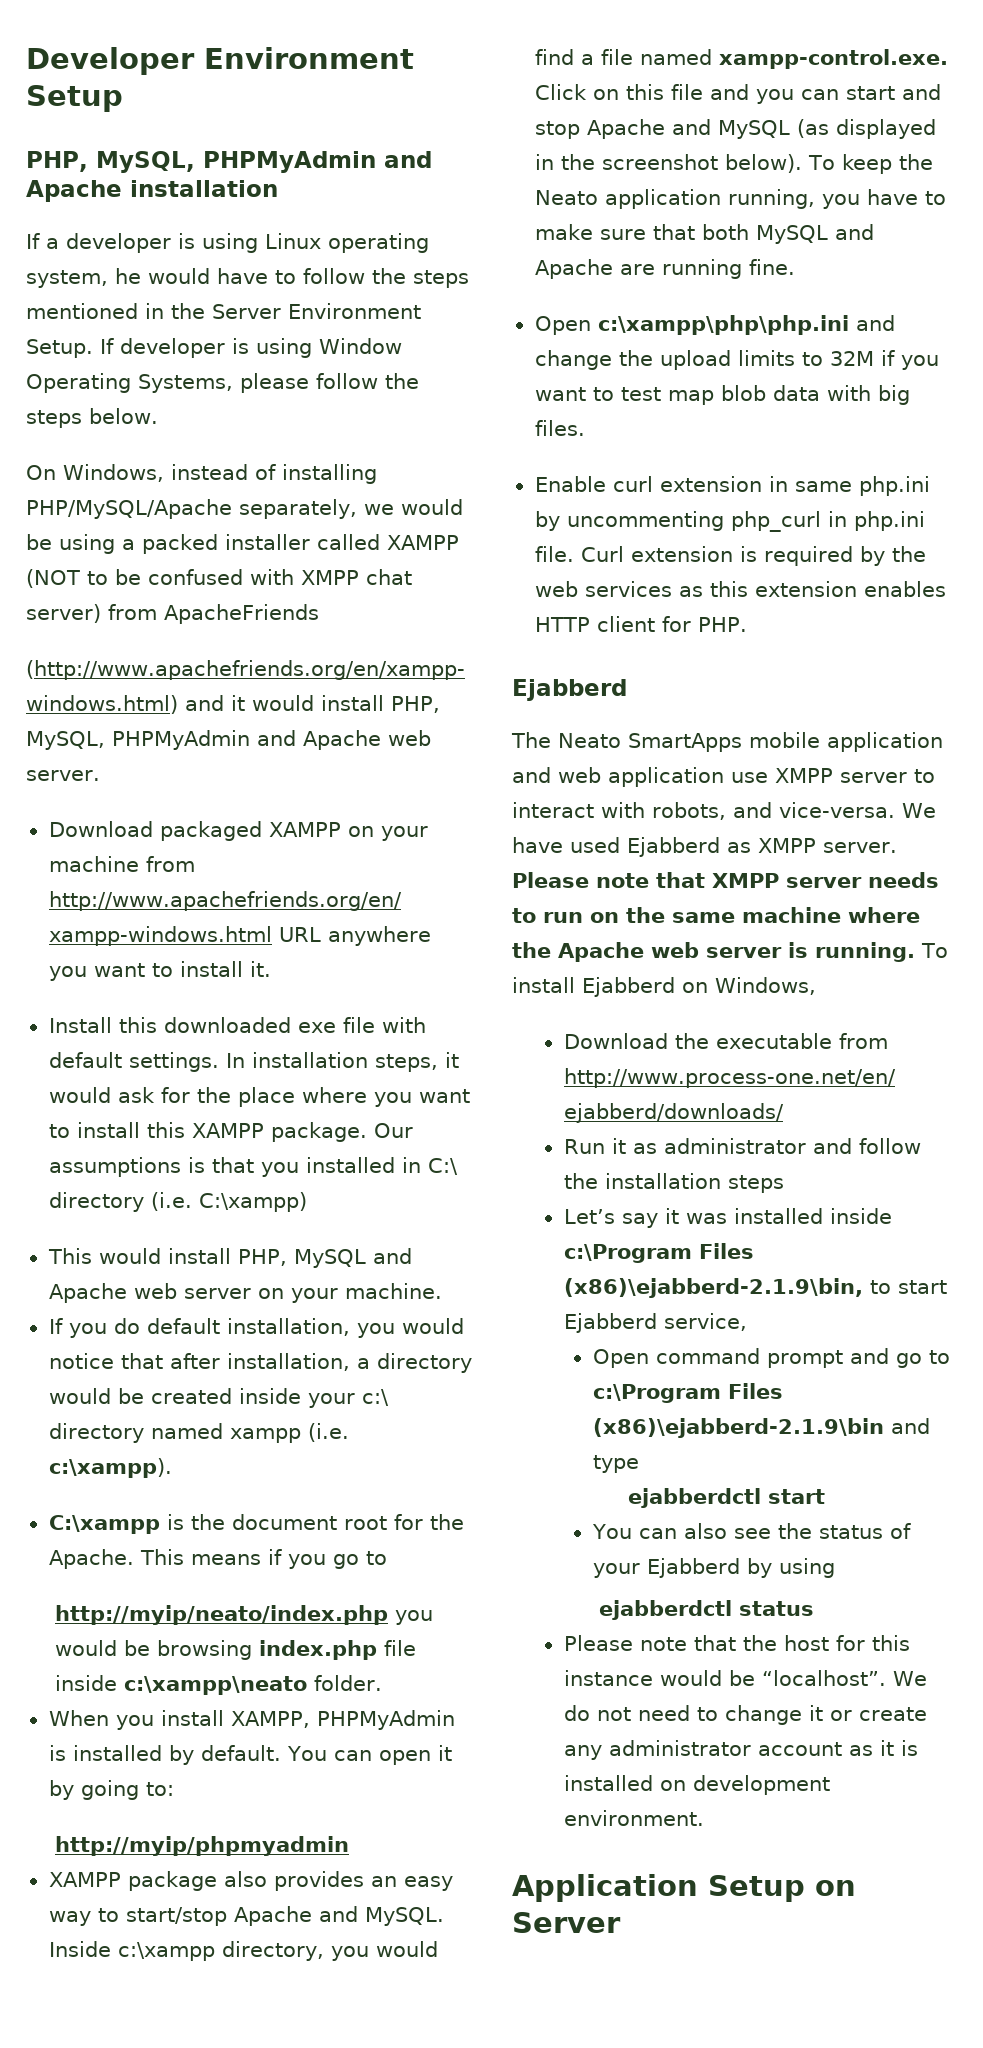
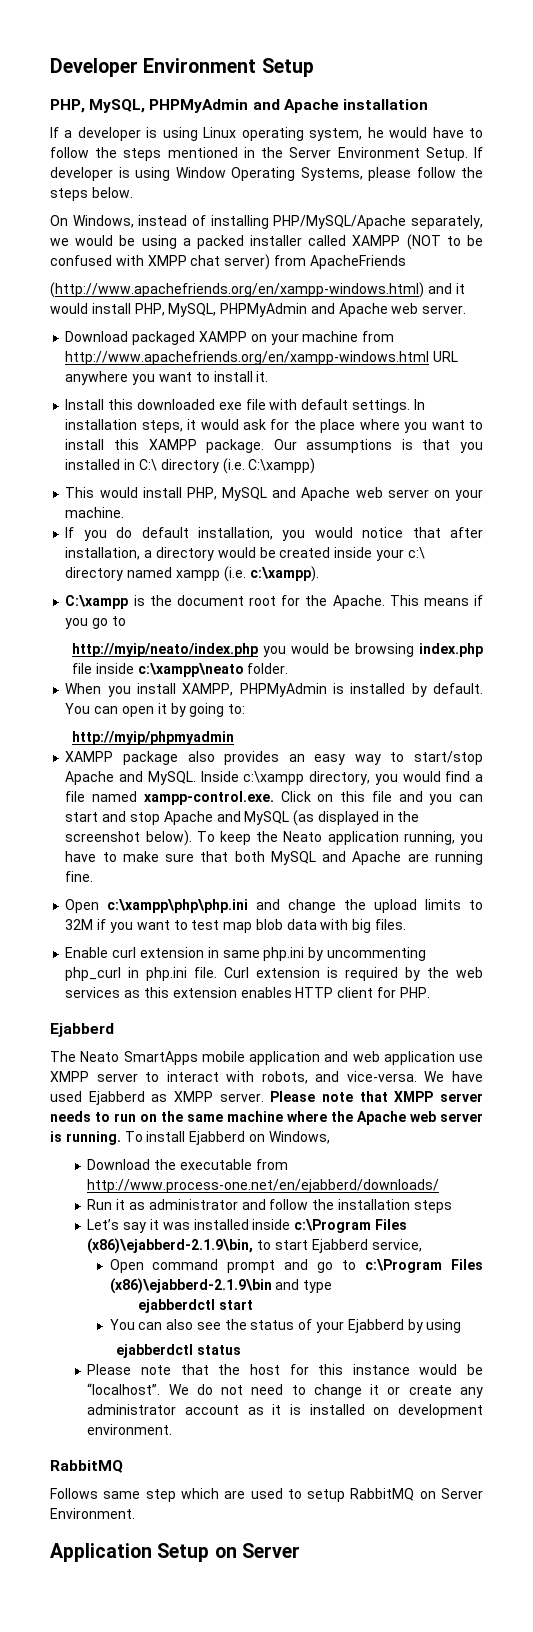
  We do not need to change it or create any administrator account as it is installed on development environment.
+ RabbitMQ
+ Follows same step which are used to setup RabbitMQ on Server Environment.

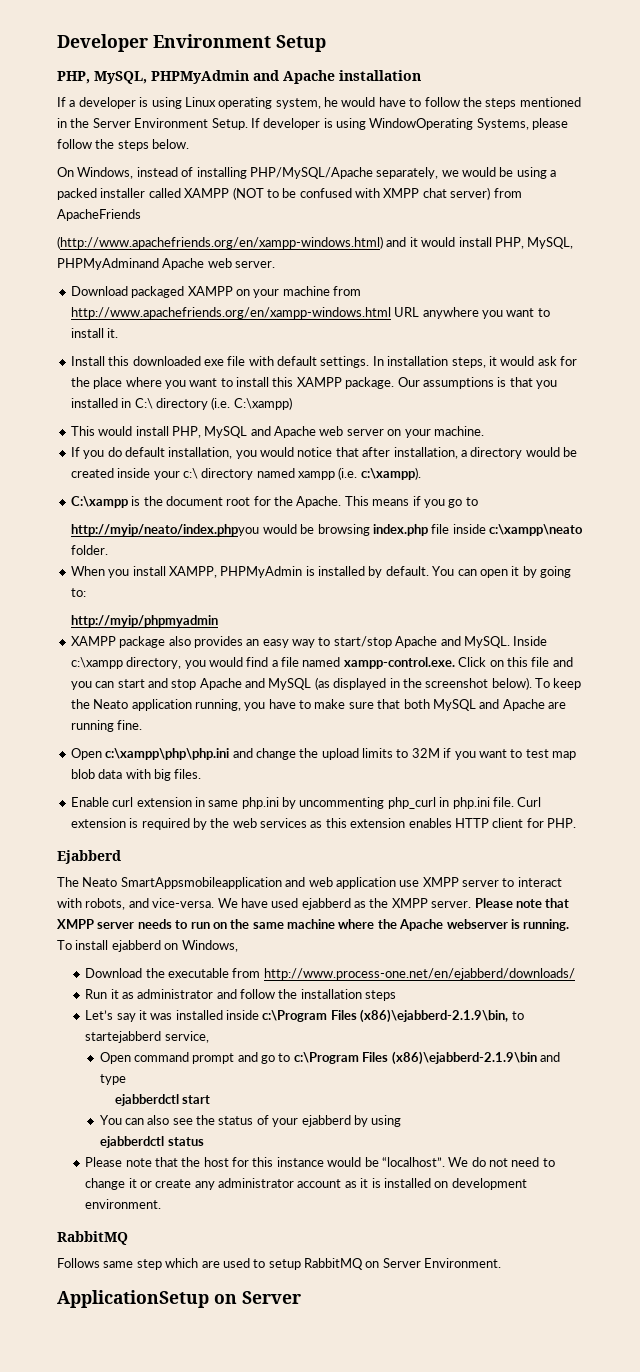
- If developer is using Window Operating Systems, please follow the steps below.
+ If developer is using WindowOperating Systems, please follow the steps below.
- (http://www.apachefriends.org/en/xampp-windows.html) and it would install PHP, MySQL, PHPMyAdmin and Apache web server.
+ (http://www.apachefriends.org/en/xampp-windows.html) and it would install PHP, MySQL, PHPMyAdminand Apache web server.
- http://myip/neato/index.php you would be browsing index.php file inside c:\xampp\neato folder.
+ http://myip/neato/index.phpyou would be browsing index.php file inside c:\xampp\neato folder.
- The Neato SmartApps mobile application and web application use XMPP server to interact with robots, and vice-versa.
+ The Neato SmartAppsmobileapplication and web application use XMPP server to interact with robots, and vice-versa.
- We have used Ejabberd as XMPP server.
+ We have used ejabberd as the XMPP server.
- Please note that XMPP server needs to run on the same machine where the Apache web server is running.
+ Please note that XMPP server needs to run on the same machine where the Apache webserver is running.
- To install Ejabberd on Windows,
+ To install ejabberd on Windows,
- Let’s say it was installed inside c:\Program Files (x86)\ejabberd-2.1.9\bin, to start Ejabberd service,
+ Let’s say it was installed inside c:\Program Files (x86)\ejabberd-2.1.9\bin, to startejabberd service,
- You can also see the status of your Ejabberd by using
+ You can also see the status of your ejabberd by using
- Application Setup on Server
+ ApplicationSetup on Server

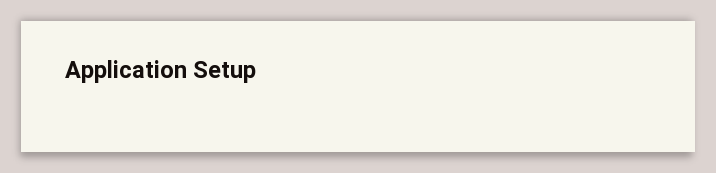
- Developer Environment Setup
+ Application Setup
- PHP, MySQL, PHPMyAdmin and Apache installation
- If a developer is using Linux operating system, he would have to follow the steps mentioned in the Server Environment Setup. If developer is using WindowOperating Systems, please follow the steps below.
- On Windows, instead of installing PHP/MySQL/Apache separately, we would be using a packed installer called XAMPP (NOT to be confused with XMPP chat server) from ApacheFriends
- (http://www.apachefriends.org/en/xampp-windows.html) and it would install PHP, MySQL, PHPMyAdminand Apache web server.
- Download packaged XAMPP on your machine from http://www.apachefriends.org/en/xampp-windows.html URL anywhere you want to install it.
- Install this downloaded exe file with default settings. In installation steps, it would ask for the place where you want to install this XAMPP package. Our assumptions is that you installed in C:\ directory (i.e. C:\xampp)
- This would install PHP, MySQL and Apache web server on your machine.
- If you do default installation, you would notice that after installation, a directory would be created inside your c:\ directory named xampp (i.e. c:\xampp).
- C:\xampp is the document root for the Apache. This means if you go to
- http://myip/neato/index.phpyou would be browsing index.php file inside c:\xampp\neato folder.
- When you install XAMPP, PHPMyAdmin is installed by default. You can open it by going to:
- http://myip/phpmyadmin
- XAMPP package also provides an easy way to start/stop Apache and MySQL. Inside c:\xampp directory, you would find a file named xampp-control.exe. Click on this file and you can start and stop Apache and MySQL (as displayed in the screenshot below). To keep the Neato application running, you have to make sure that both MySQL and Apache are running fine.
- Open c:\xampp\php\php.ini and change the upload limits to 32M if you want to test map blob data with big files.
- Enable curl extension in same php.ini by uncommenting php_curl in php.ini file. Curl extension is required by the web services as this extension enables HTTP client for PHP.
- Ejabberd
- The Neato SmartAppsmobileapplication and web application use XMPP server to interact with robots, and vice-versa. We have used ejabberd as the XMPP server. Please note that XMPP server needs to run on the same machine where the Apache webserver is running. To install ejabberd on Windows,
- Download the executable from http://www.process-one.net/en/ejabberd/downloads/
- Run it as administrator and follow the installation steps
- Let’s say it was installed inside c:\Program Files (x86)\ejabberd-2.1.9\bin, to startejabberd service,
- Open command prompt and go to c:\Program Files (x86)\ejabberd-2.1.9\bin and type
- ejabberdctl start
- You can also see the status of your ejabberd by using
- ejabberdctl status
- Please note that the host for this instance would be “localhost”. We do not need to change it or create any administrator account as it is installed on development environment.
- RabbitMQ
- Follows same step which are used to setup RabbitMQ on Server Environment.
- ApplicationSetup on Server

